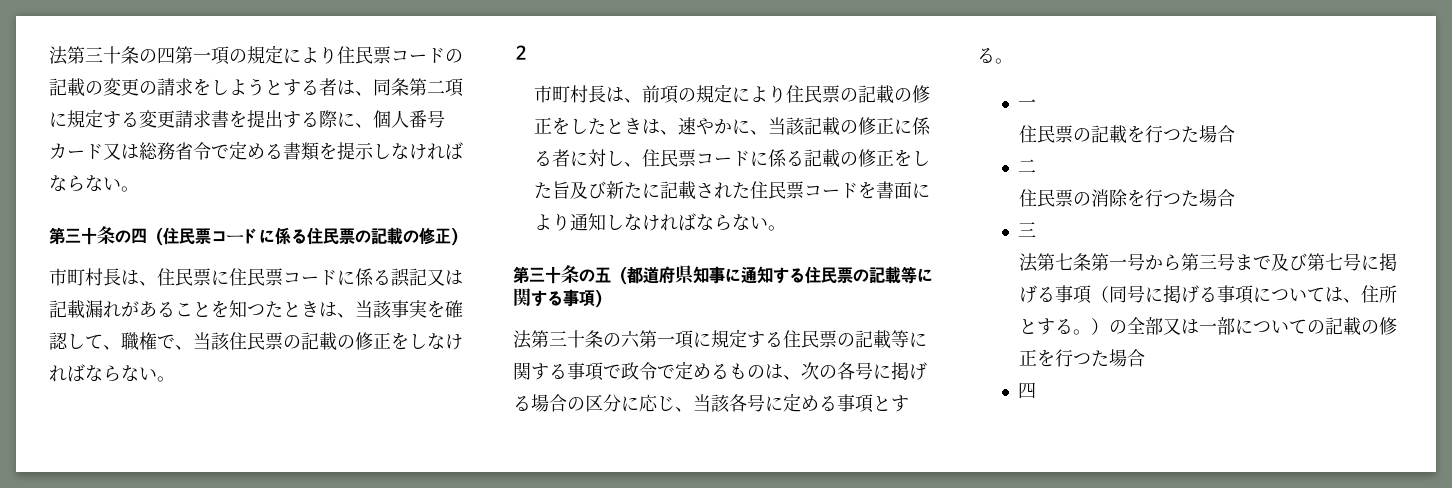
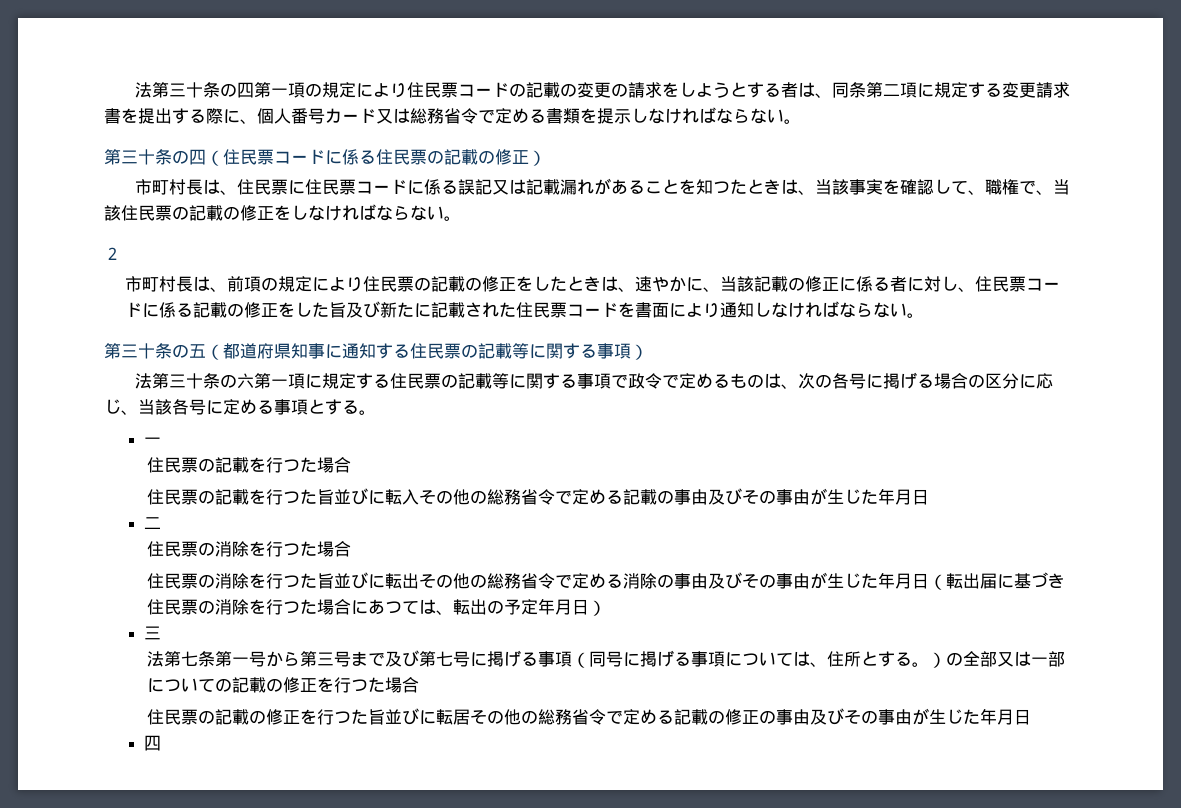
+ 住民票の記載を行つた旨並びに転入その他の総務省令で定める記載の事由及びその事由が生じた年月日
+ 住民票の消除を行つた旨並びに転出その他の総務省令で定める消除の事由及びその事由が生じた年月日（転出届に基づき住民票の消除を行つた場合にあつては、転出の予定年月日）
+ 住民票の記載の修正を行つた旨並びに転居その他の総務省令で定める記載の修正の事由及びその事由が生じた年月日

